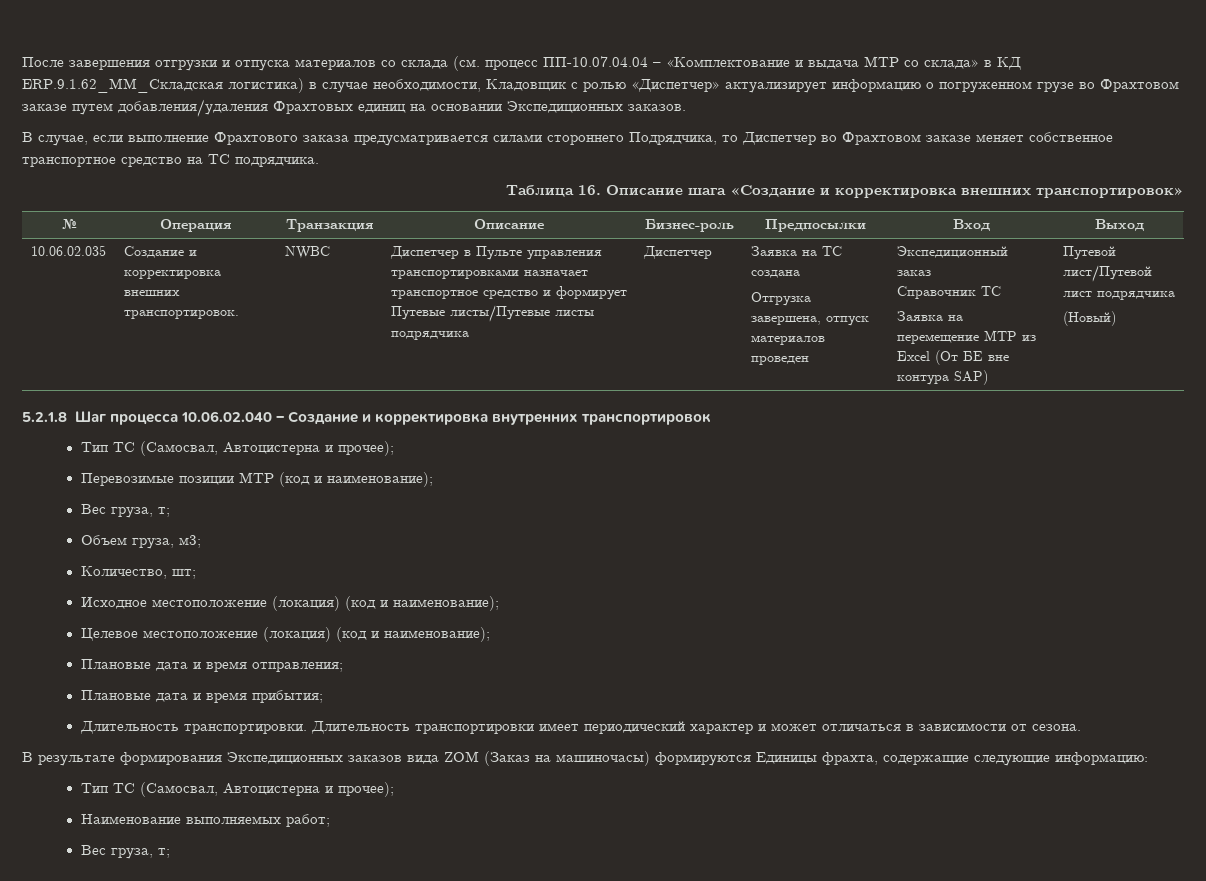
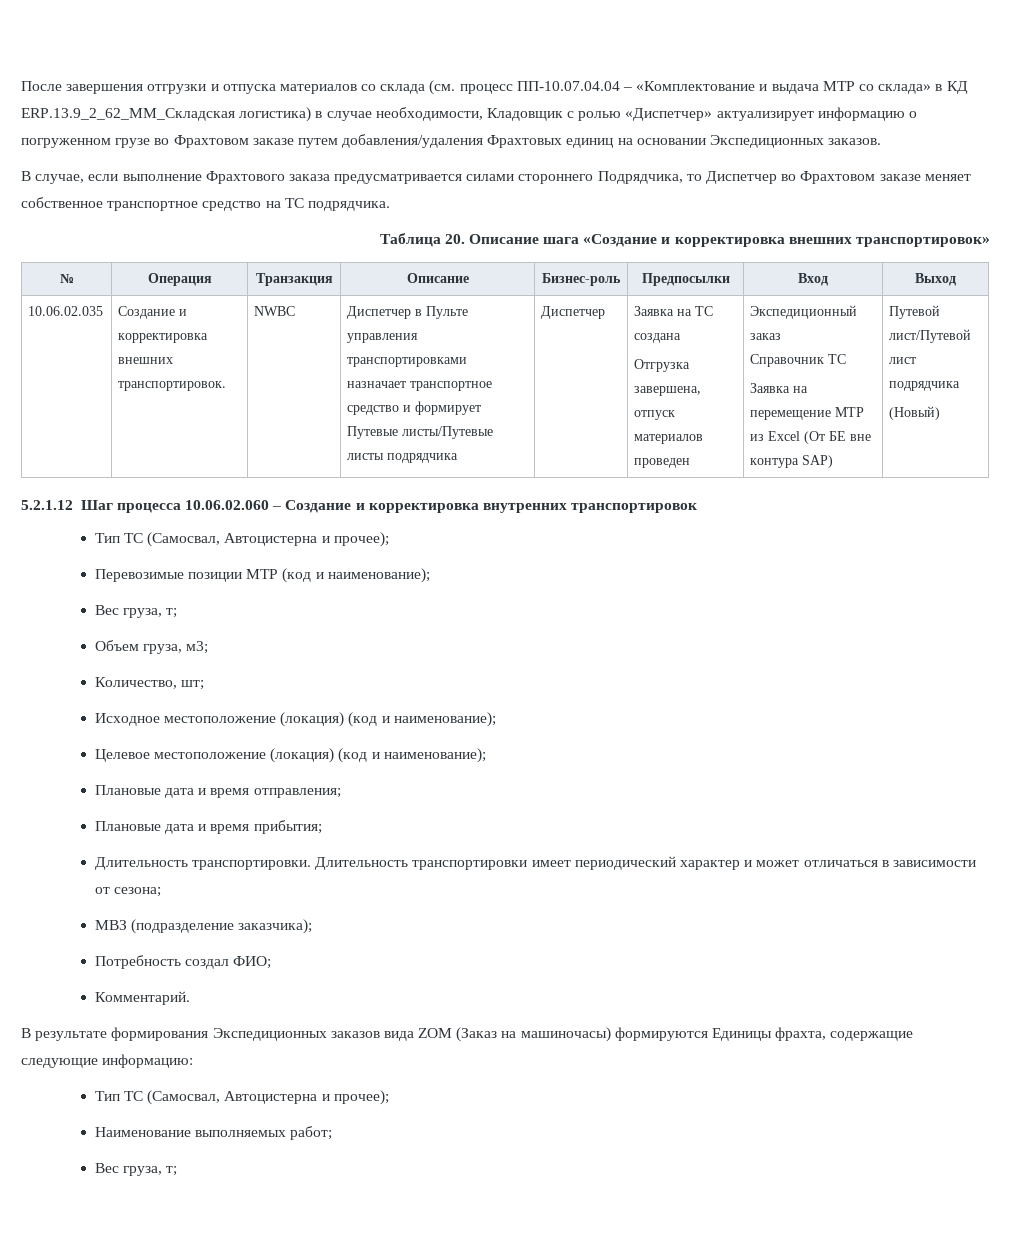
- После завершения отгрузки и отпуска материалов со склада (см. процесс ПП-10.07.04.04 – «Комплектование и выдача МТР со склада» в КД ERP.9.1.62_ММ_Складская логистика) в случае необходимости, Кладовщик с ролью «Диспетчер» актуализирует информацию о погруженном грузе во Фрахтовом заказе путем добавления/удаления Фрахтовых единиц на основании Экспедиционных заказов.
+ После завершения отгрузки и отпуска материалов со склада (см. процесс ПП-10.07.04.04 – «Комплектование и выдача МТР со склада» в КД ERP.13.9_2_62_ММ_Складская логистика) в случае необходимости, Кладовщик с ролью «Диспетчер» актуализирует информацию о погруженном грузе во Фрахтовом заказе путем добавления/удаления Фрахтовых единиц на основании Экспедиционных заказов.
- Таблица 16. Описание шага «Создание и корректировка внешних транспортировок»
+ Таблица 20. Описание шага «Создание и корректировка внешних транспортировок»
- 5.2.1.8 Шаг процесса 10.06.02.040 – Создание и корректировка внутренних транспортировок
+ 5.2.1.12 Шаг процесса 10.06.02.060 – Создание и корректировка внутренних транспортировок
- Длительность транспортировки имеет периодический характер и может отличаться в зависимости от сезона.
+ Длительность транспортировки имеет периодический характер и может отличаться в зависимости от сезона;
+ МВЗ (подразделение заказчика);
+ Потребность создал ФИО;
+ Комментарий.

